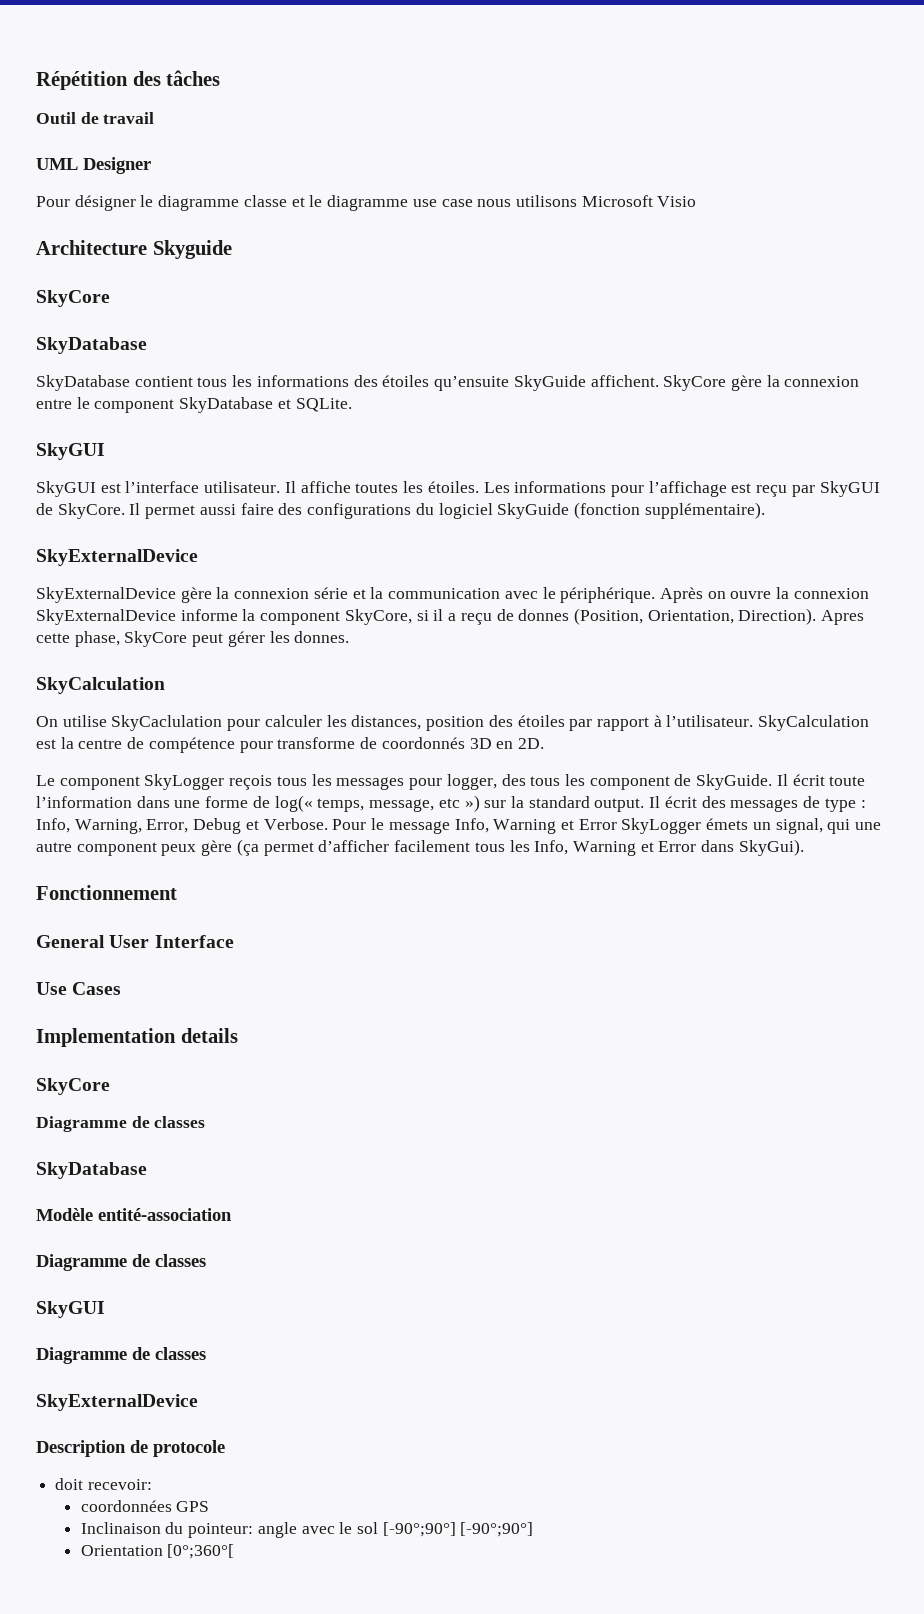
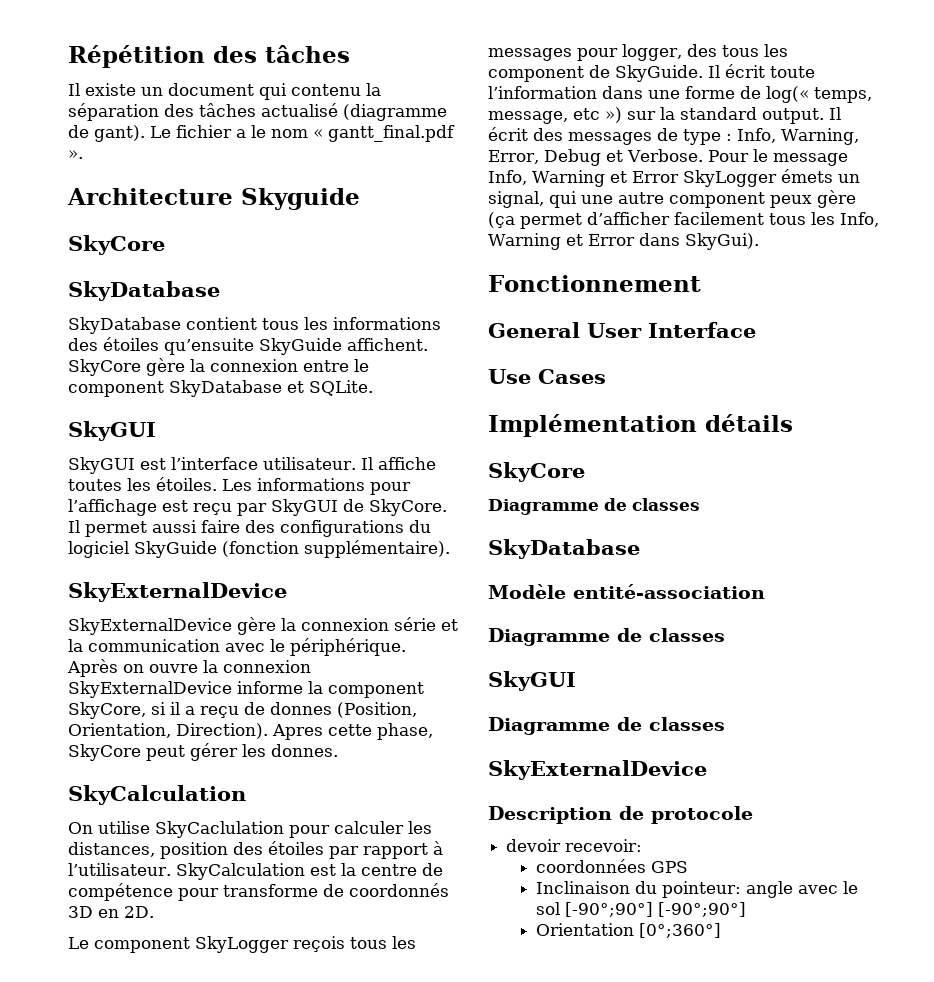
- Outil de travail
- UML Designer
- Pour désigner le diagramme classe et le diagramme use case nous utilisons Microsoft Visio
+ Il existe un document qui contenu la séparation des tâches actualisé (diagramme de gant). Le fichier a le nom « gantt_final.pdf ».
- Implementation details
+ Implémentation détails
- doit recevoir:
+ devoir recevoir:
- Orientation [0°;360°[
+ Orientation [0°;360°]

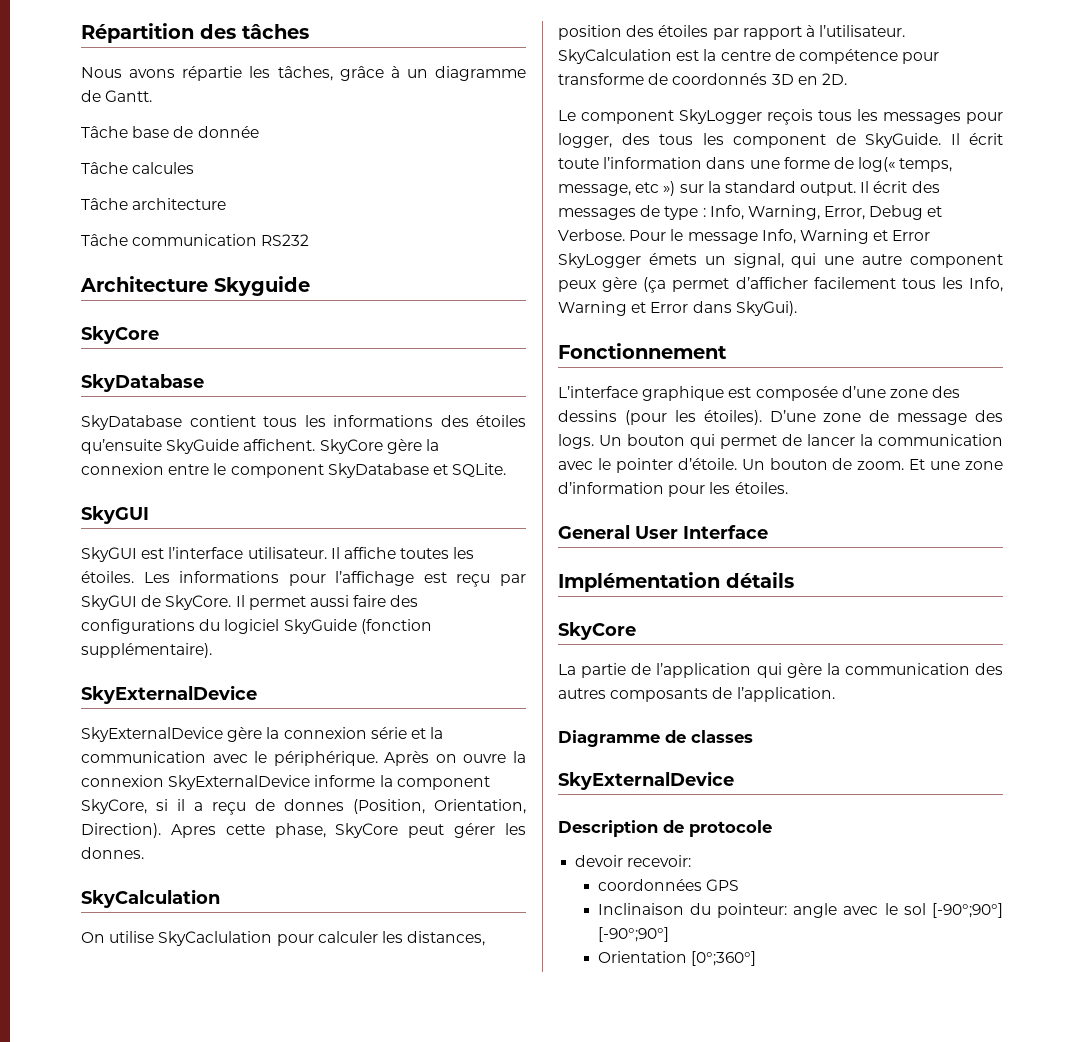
- Répétition des tâches
+ Répartition des tâches
- Il existe un document qui contenu la séparation des tâches actualisé (diagramme de gant). Le fichier a le nom « gantt_final.pdf ».
+ Nous avons répartie les tâches, grâce à un diagramme de Gantt.
+ Tâche base de donnée
+ Tâche calcules
+ Tâche architecture
+ Tâche communication RS232
+ L’interface graphique est composée d’une zone des dessins (pour les étoiles). D’une zone de message des logs. Un bouton qui permet de lancer la communication avec le pointer d’étoile. Un bouton de zoom. Et une zone d’information pour les étoiles.
- Use Cases
  Implémentation détails
  SkyCore
- Diagramme de classes
- SkyDatabase
- Modèle entité-association
- Diagramme de classes
- SkyGUI
+ La partie de l’application qui gère la communication des autres composants de l’application.

